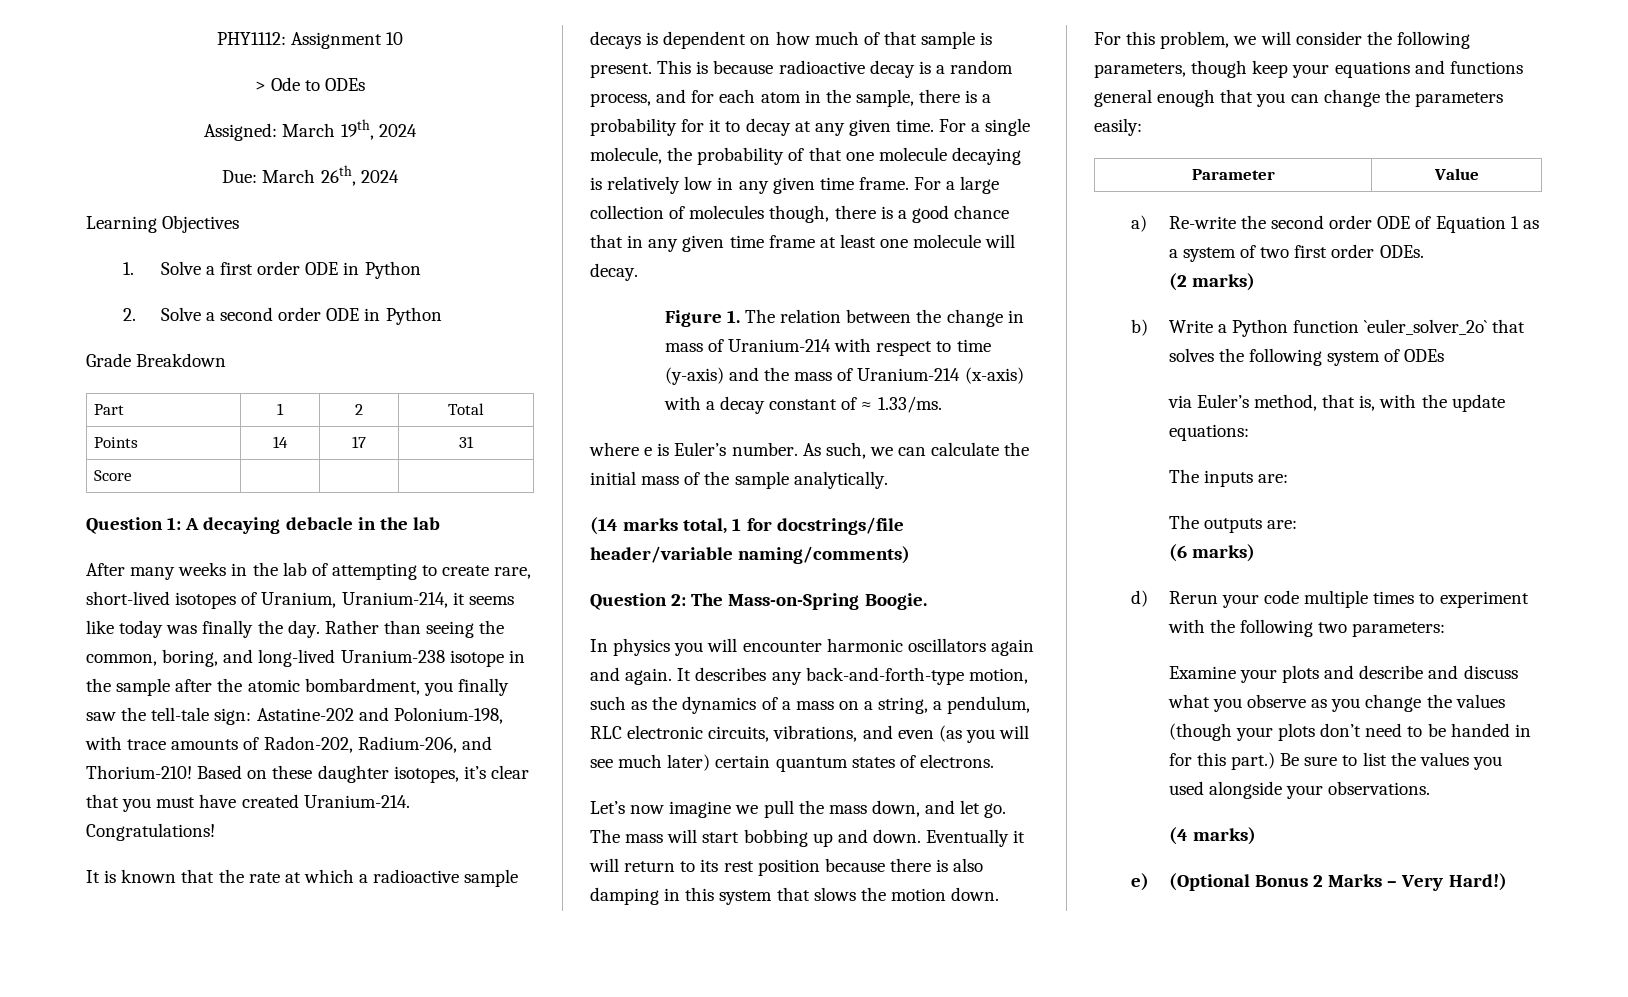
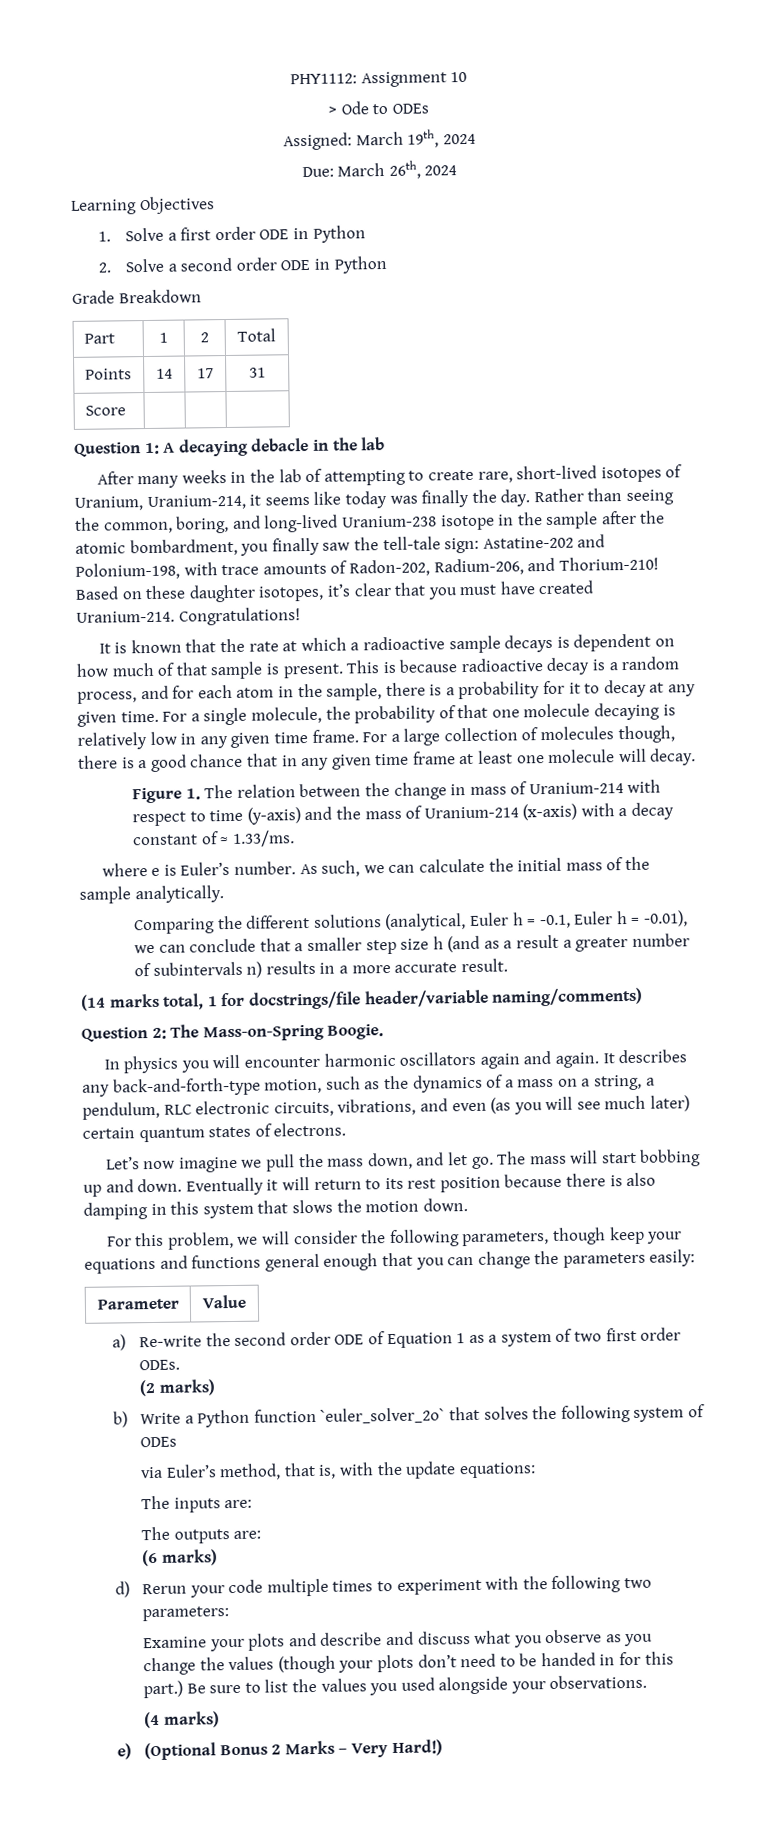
+ Comparing the different solutions (analytical, Euler h = -0.1, Euler h = -0.01), we can conclude that a smaller step size h (and as a result a greater number of subintervals n) results in a more accurate result.

